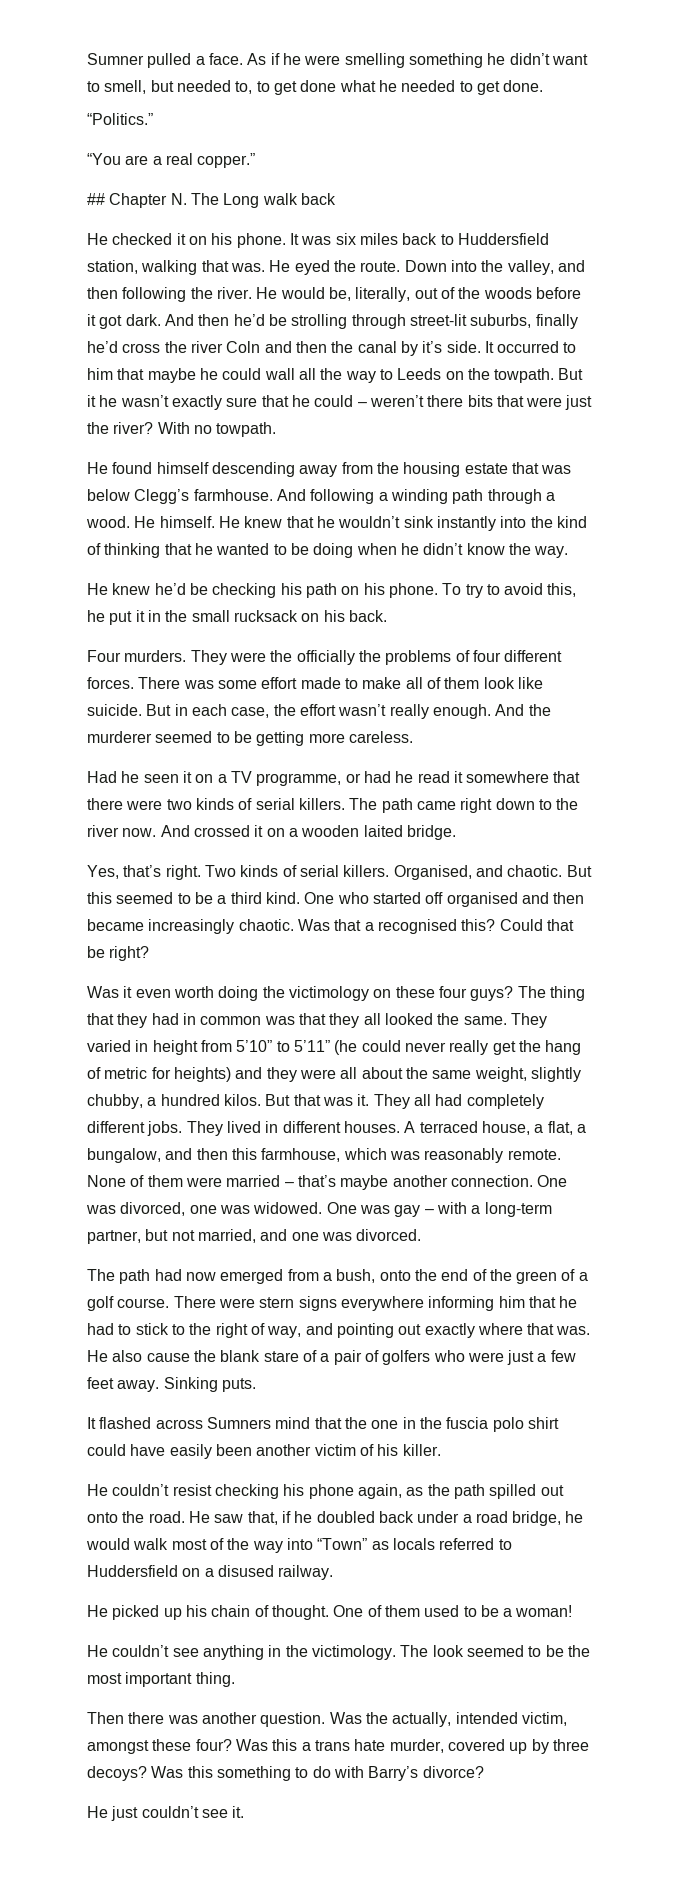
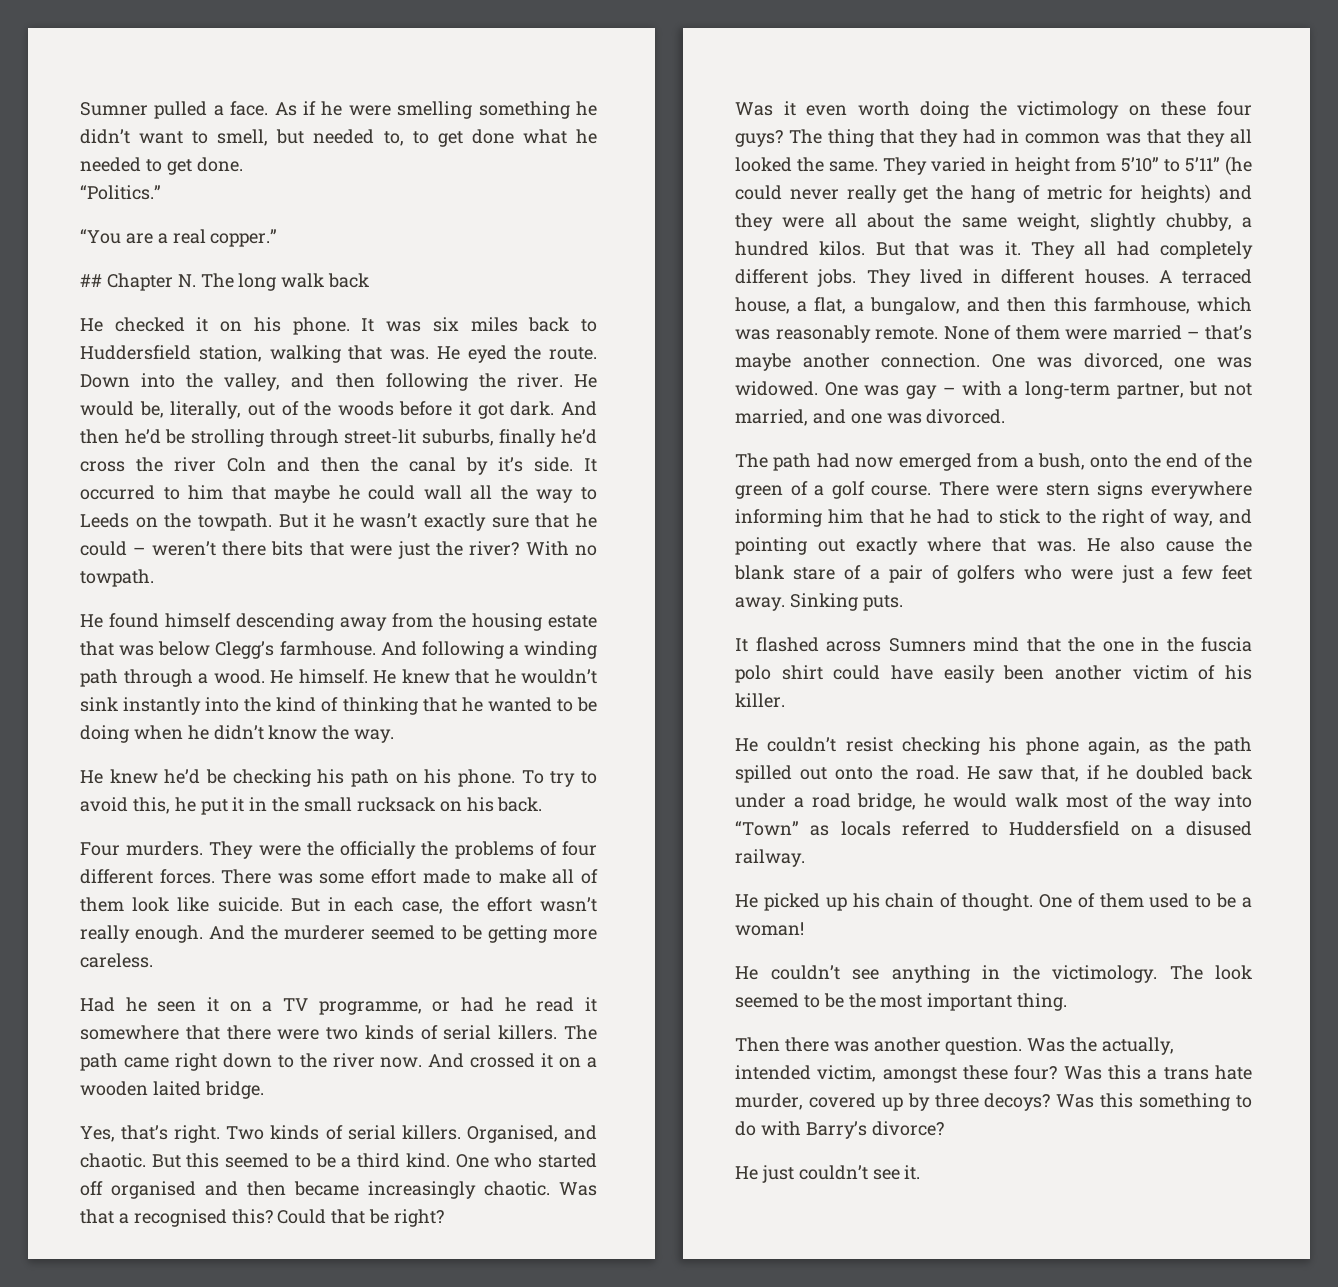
- ## Chapter N. The Long walk back
+ ## Chapter N. The long walk back

